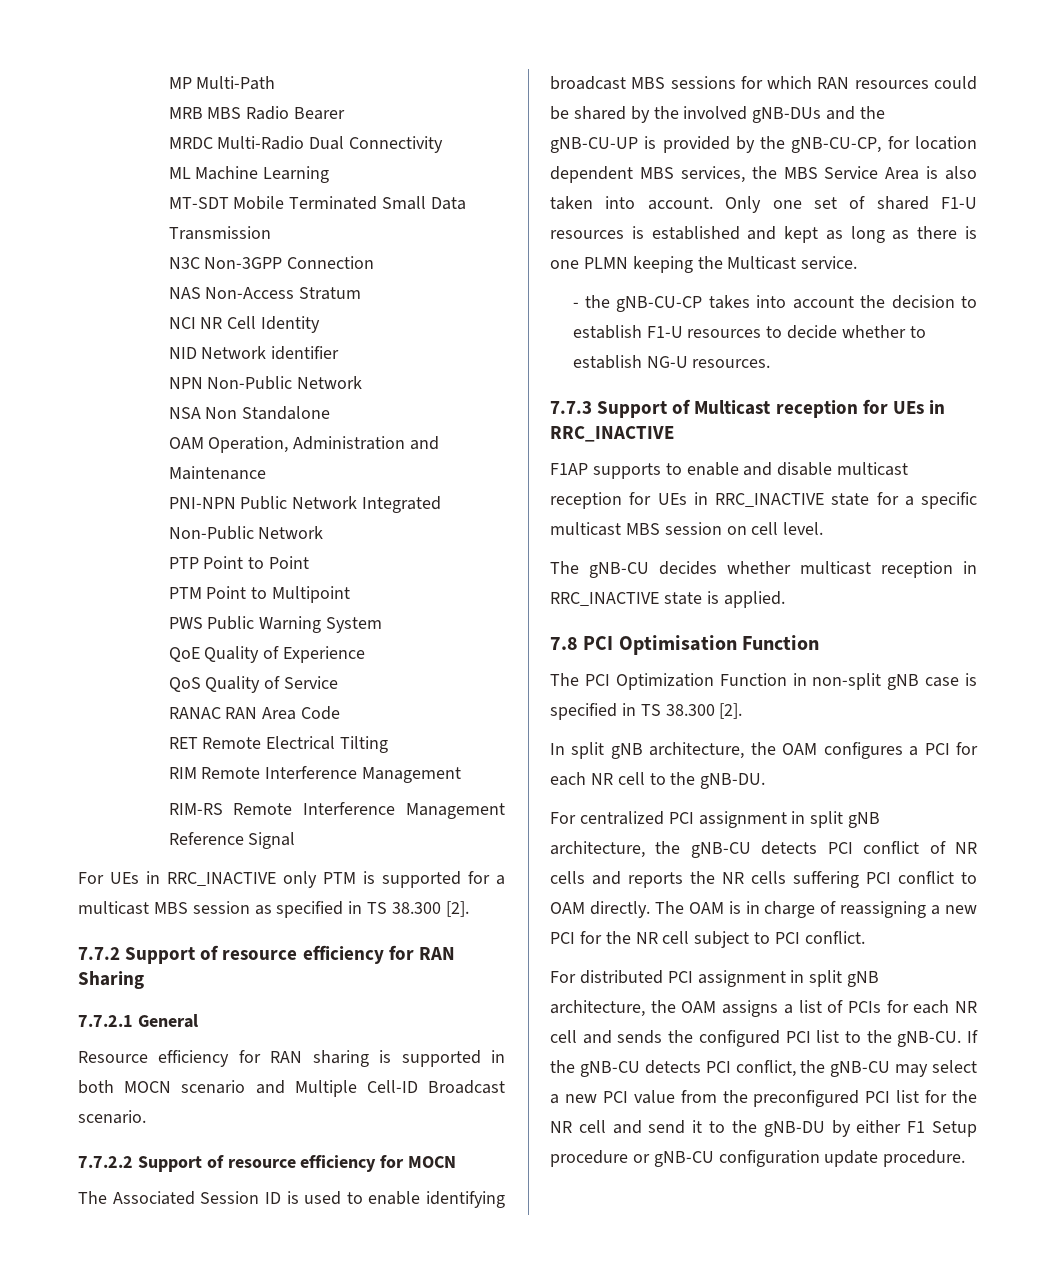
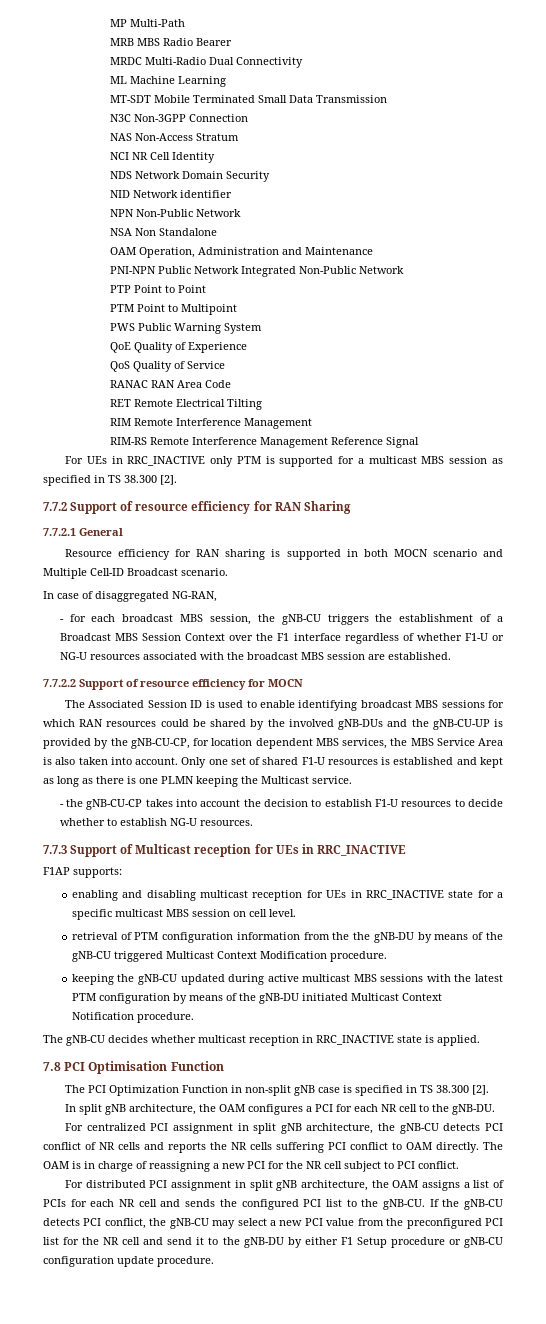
+ NDS Network Domain Security
+ In case of disaggregated NG-RAN,
+ - for each broadcast MBS session, the gNB-CU triggers the establishment of a Broadcast MBS Session Context over the F1 interface regardless of whether F1-U or NG-U resources associated with the broadcast MBS session are established.
- F1AP supports to enable and disable multicast reception for UEs in RRC_INACTIVE state for a specific multicast MBS session on cell level.
+ F1AP supports:
+ enabling and disabling multicast reception for UEs in RRC_INACTIVE state for a specific multicast MBS session on cell level.
+ retrieval of PTM configuration information from the the gNB-DU by means of the gNB-CU triggered Multicast Context Modification procedure.
+ keeping the gNB-CU updated during active multicast MBS sessions with the latest PTM configuration by means of the gNB-DU initiated Multicast Context Notification procedure.

